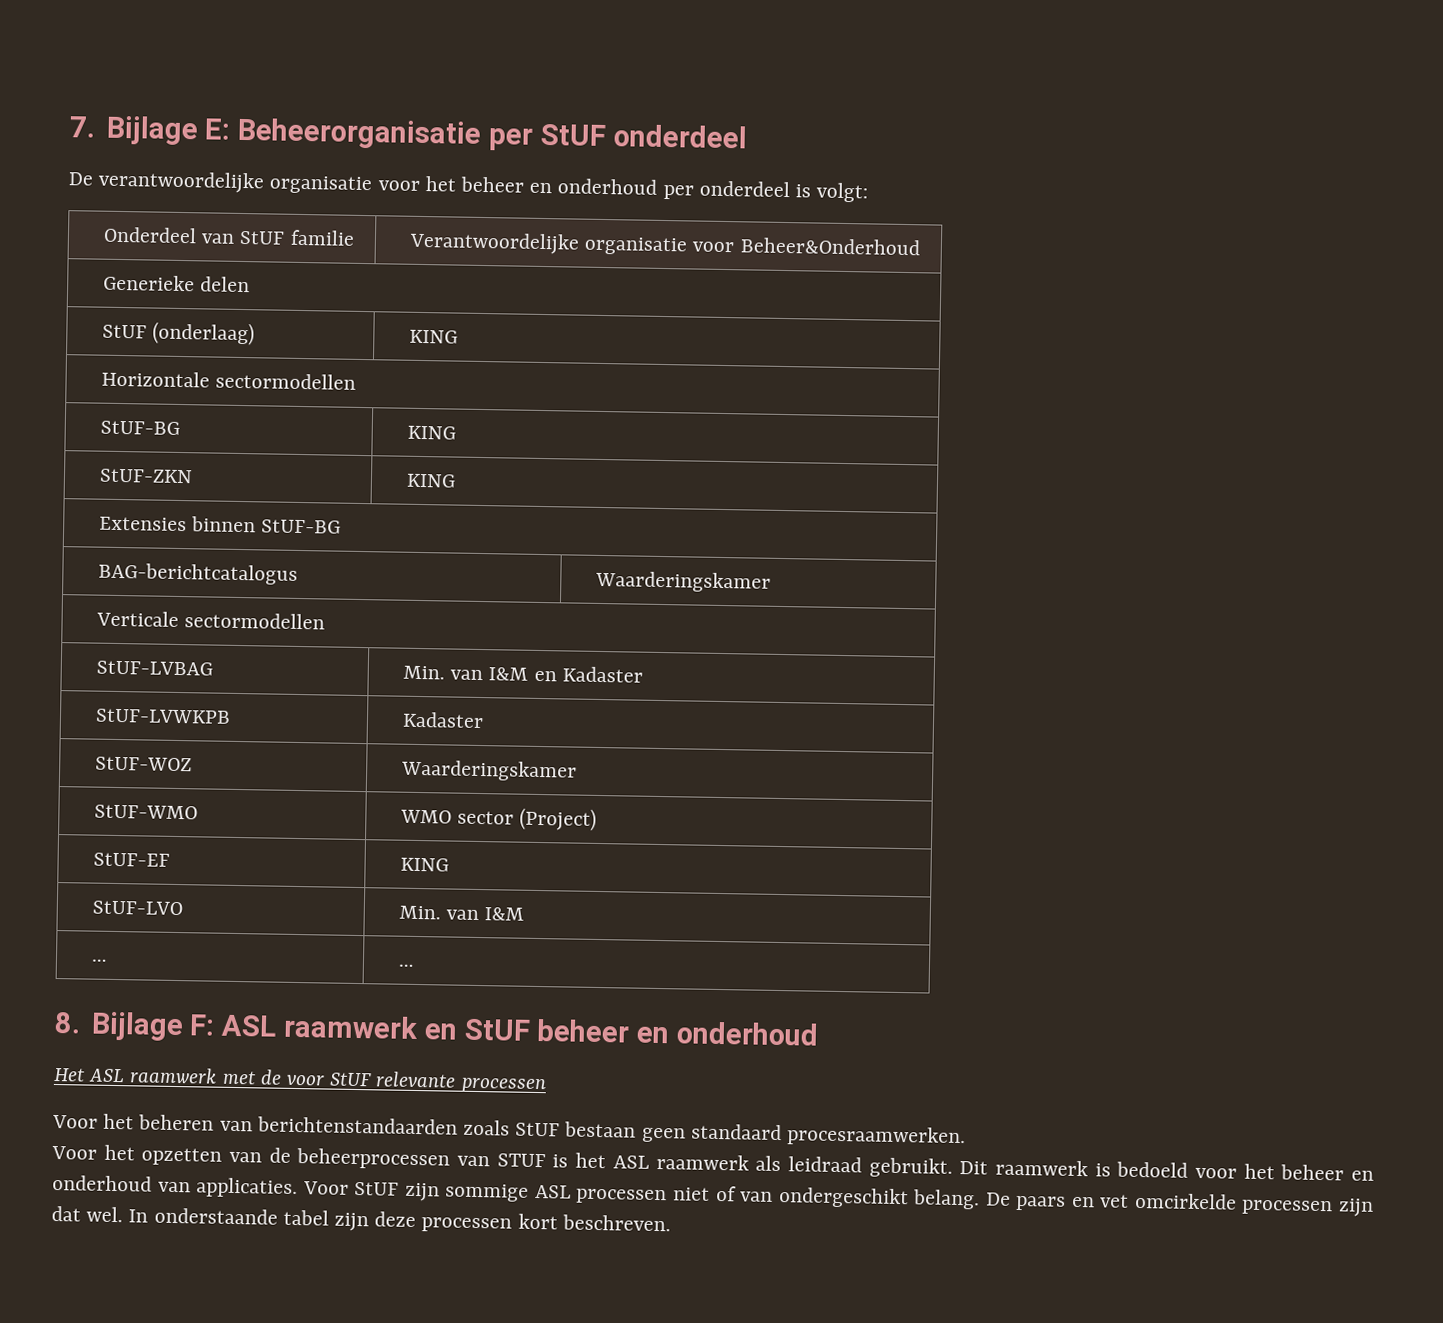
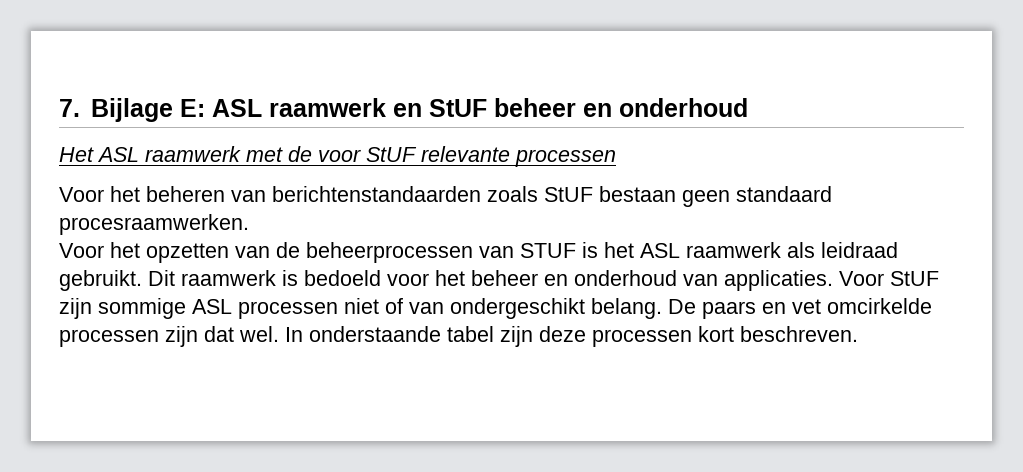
- 7. Bijlage E: Beheerorganisatie per StUF onderdeel
- De verantwoordelijke organisatie voor het beheer en onderhoud per onderdeel is volgt:
- Onderdeel van StUF familie | Verantwoordelijke organisatie voor Beheer&Onderhoud
- Generieke delen
- StUF (onderlaag) | KING
- Horizontale sectormodellen
- StUF-BG | KING
- StUF-ZKN | KING
- Extensies binnen StUF-BG
- BAG-berichtcatalogus | Waarderingskamer
- Verticale sectormodellen
- StUF-LVBAG | Min. van I&M en Kadaster
- StUF-LVWKPB | Kadaster
- StUF-WOZ | Waarderingskamer
- StUF-WMO | WMO sector (Project)
- StUF-EF | KING
- StUF-LVO | Min. van I&M
- … | …
- 8. Bijlage F: ASL raamwerk en StUF beheer en onderhoud
+ 7. Bijlage E: ASL raamwerk en StUF beheer en onderhoud

